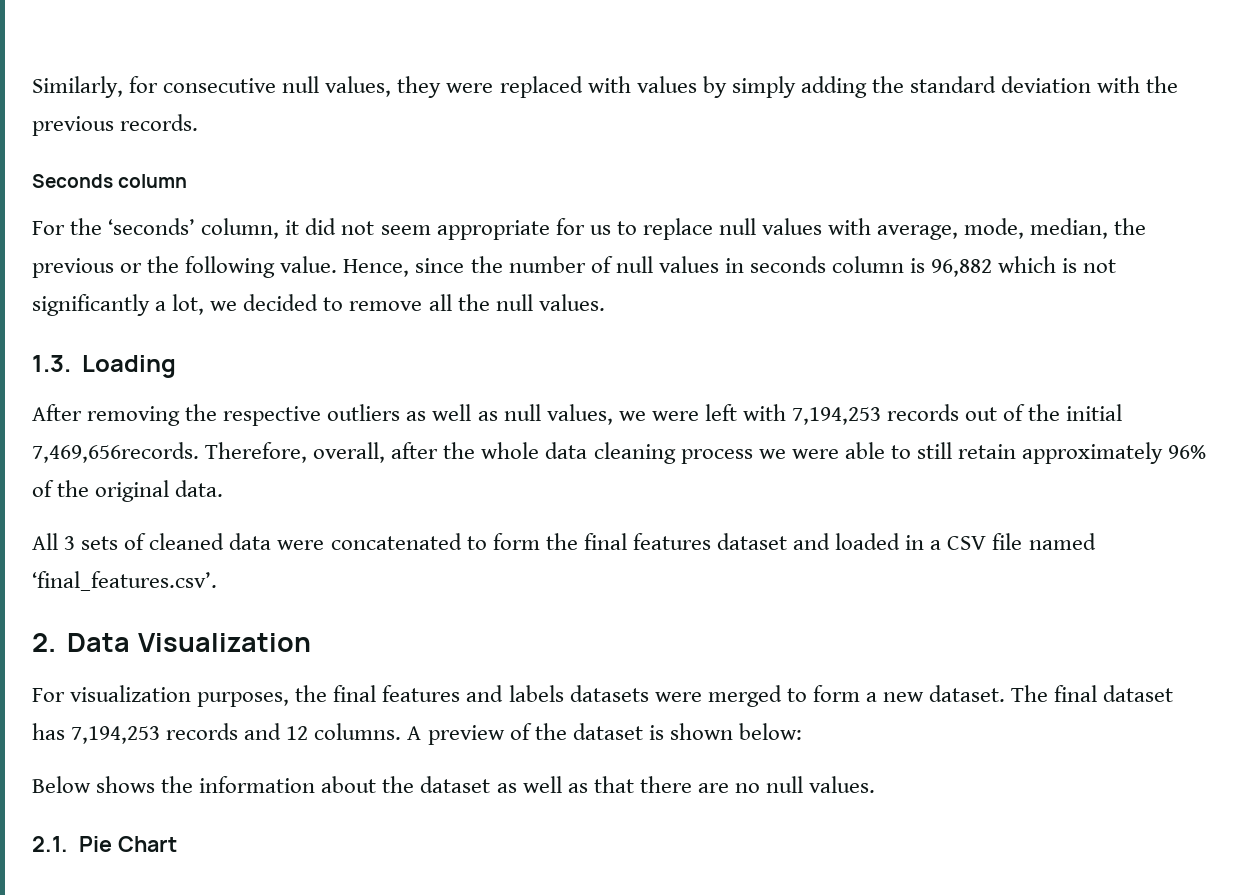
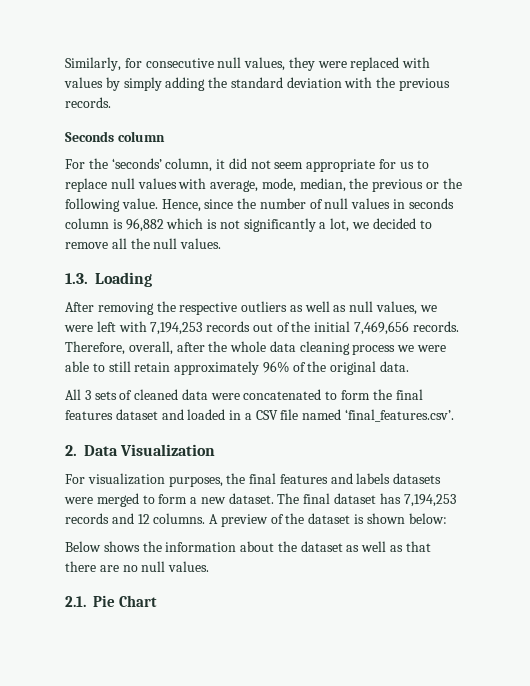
- After removing the respective outliers as well as null values, we were left with 7,194,253 records out of the initial 7,469,656records.
+ After removing the respective outliers as well as null values, we were left with 7,194,253 records out of the initial 7,469,656 records.

